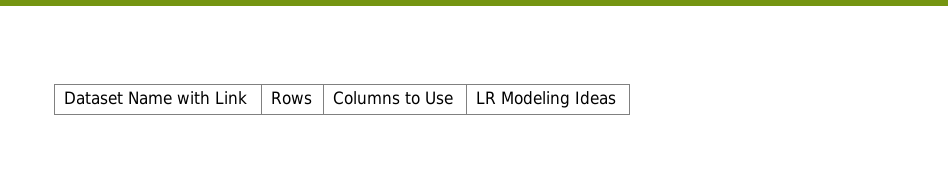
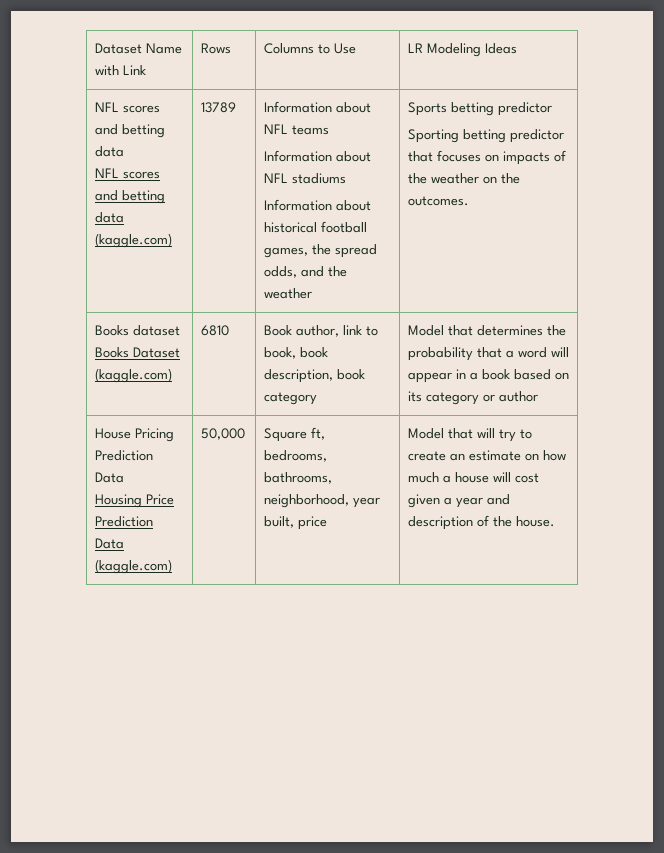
  Dataset Name with Link | Rows | Columns to Use | LR Modeling Ideas
+ NFL scores and betting data
+ NFL scores and betting data (kaggle.com) | 13789 | Information about NFL teams
+ Information about NFL stadiums
+ Information about historical football games, the spread odds, and the weather | Sports betting predictor
+ Sporting betting predictor that focuses on impacts of the weather on the outcomes.
+ Books dataset Books Dataset (kaggle.com) | 6810 | Book author, link to book, book description, book category | Model that determines the probability that a word will appear in a book based on its category or author
+ House Pricing Prediction Data
+ Housing Price Prediction Data (kaggle.com) | 50,000 | Square ft, bedrooms, bathrooms, neighborhood, year built, price | Model that will try to create an estimate on how much a house will cost given a year and description of the house.

